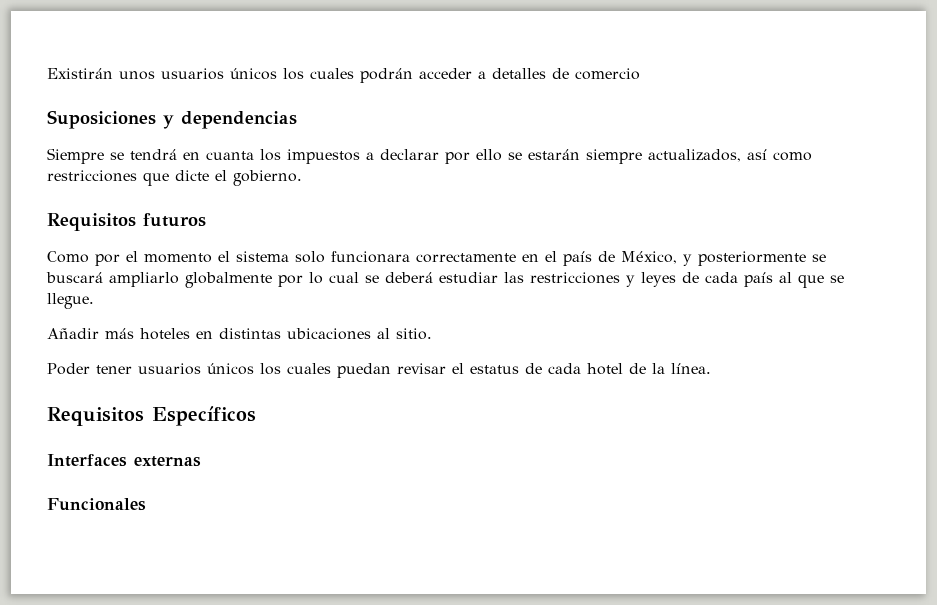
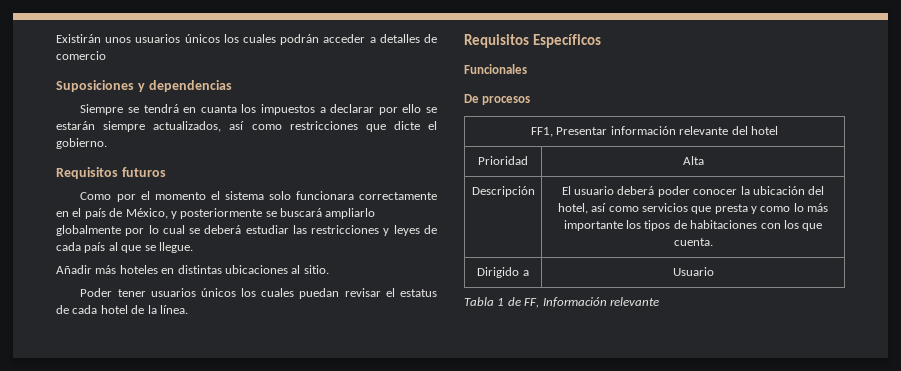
- Interfaces externas
  Funcionales
+ De procesos
+ FF1, Presentar información relevante del hotel
+ Prioridad | Alta
+ Descripción | El usuario deberá poder conocer la ubicación del hotel, así como servicios que presta y como lo más importante los tipos de habitaciones con los que cuenta.
+ Dirigido a | Usuario
+ Tabla 1 de FF, Información relevante

